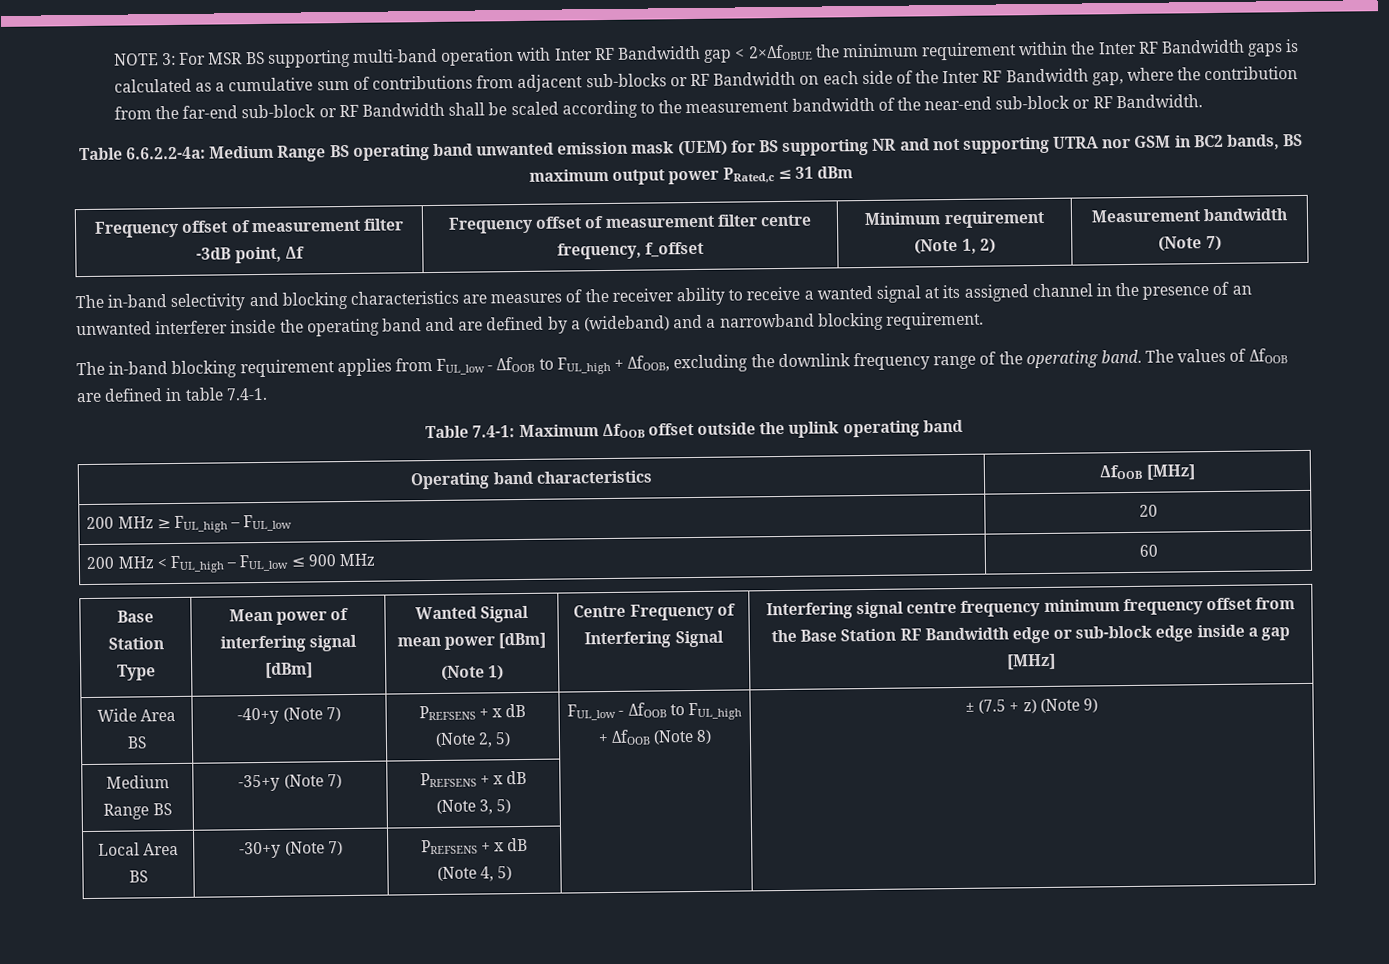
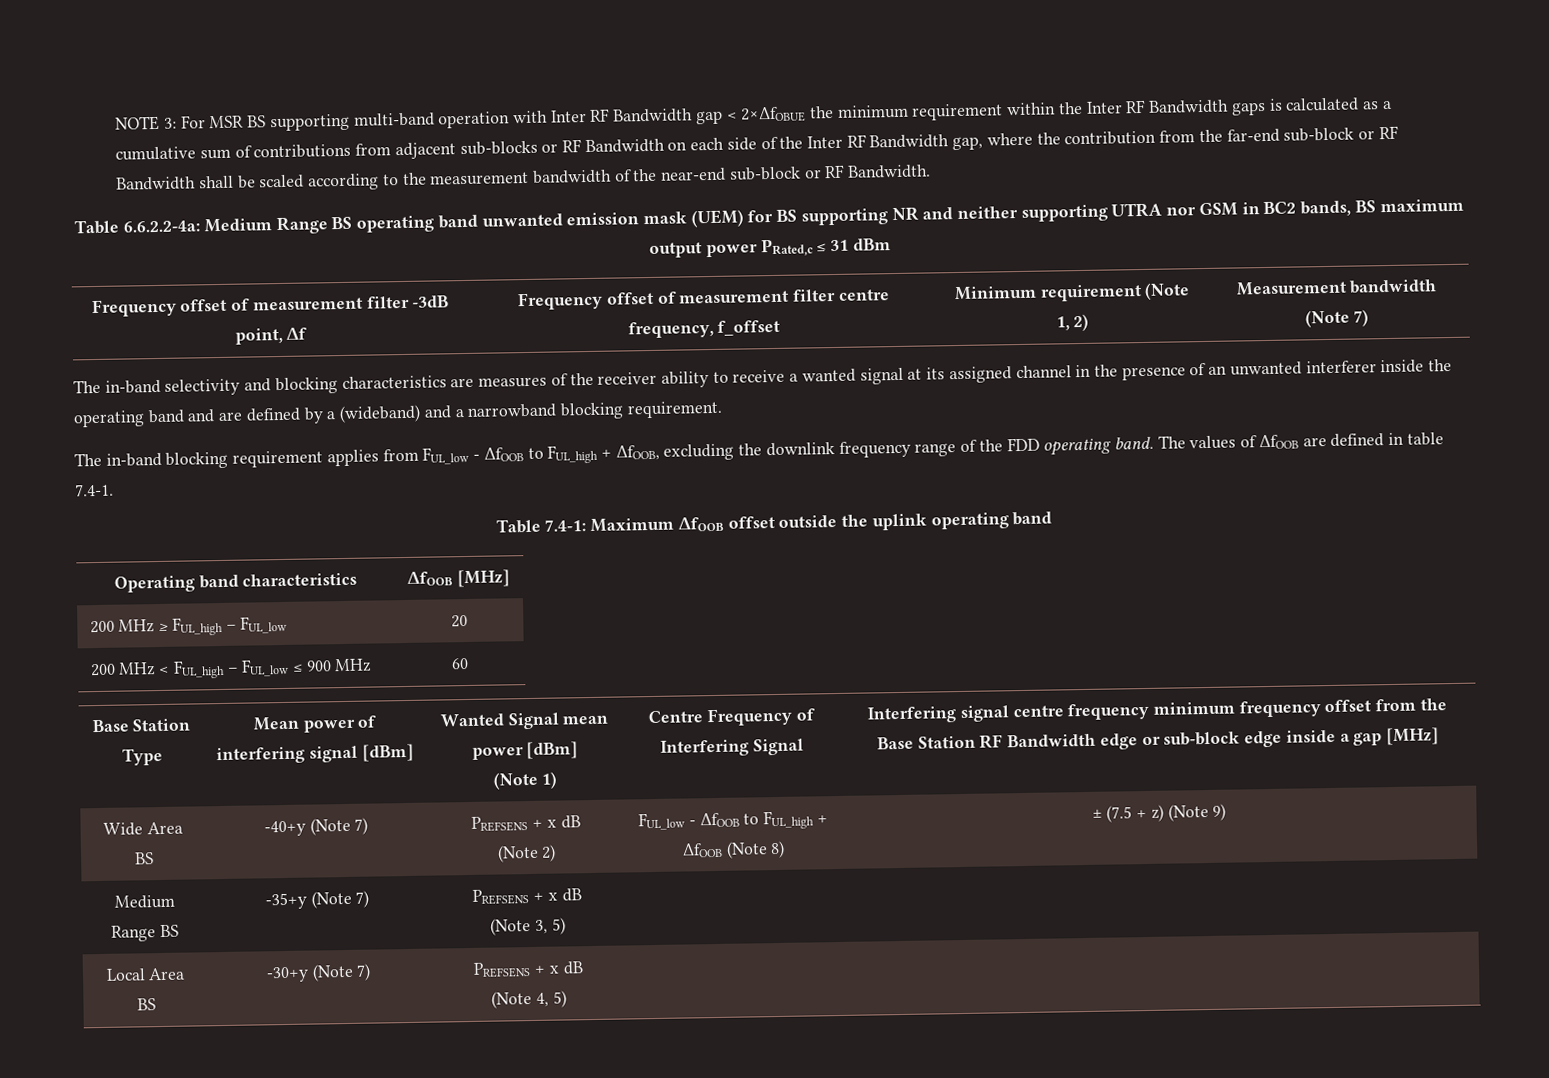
- Table 6.6.2.2-4a: Medium Range BS operating band unwanted emission mask (UEM) for BS supporting NR and not supporting UTRA nor GSM in BC2 bands, BS maximum output power PRated,c ≤ 31 dBm
+ Table 6.6.2.2-4a: Medium Range BS operating band unwanted emission mask (UEM) for BS supporting NR and neither supporting UTRA nor GSM in BC2 bands, BS maximum output power PRated,c ≤ 31 dBm
- The in-band blocking requirement applies from FUL_low - ΔfOOB to FUL_high + ΔfOOB, excluding the downlink frequency range of the operating band.
+ The in-band blocking requirement applies from FUL_low - ΔfOOB to FUL_high + ΔfOOB, excluding the downlink frequency range of the FDD operating band.
  Wide Area BS | -40+y (Note 7) | PREFSENS + x dB
- (Note 2, 5) | FUL_low - ΔfOOB to FUL_high + ΔfOOB (Note 8) | ± (7.5 + z) (Note 9)
+ (Note 2) | FUL_low - ΔfOOB to FUL_high + ΔfOOB (Note 8) | ± (7.5 + z) (Note 9)

